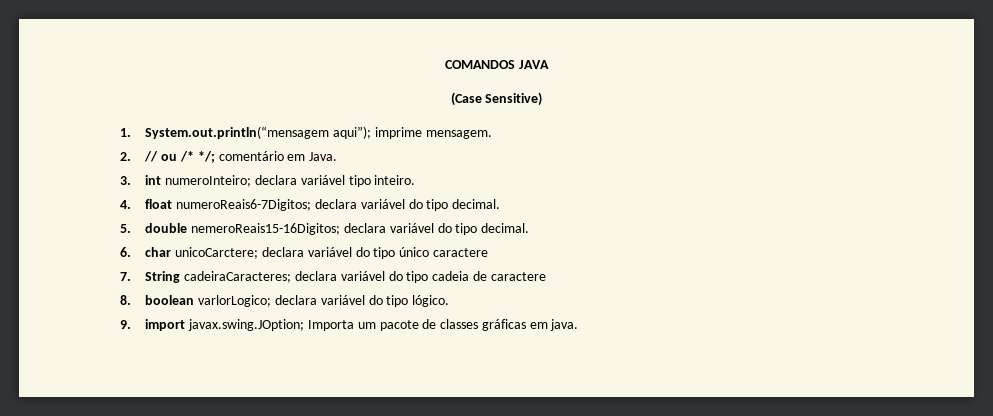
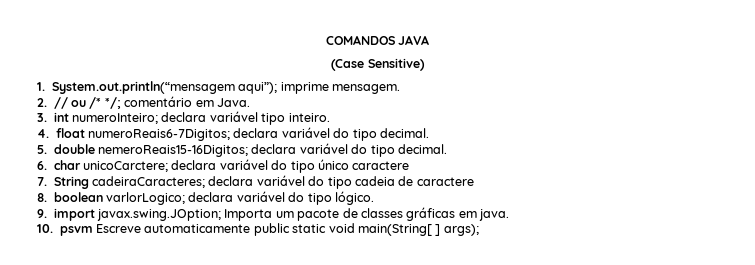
+ 10. psvm Escreve automaticamente public static void main(String[ ] args);

